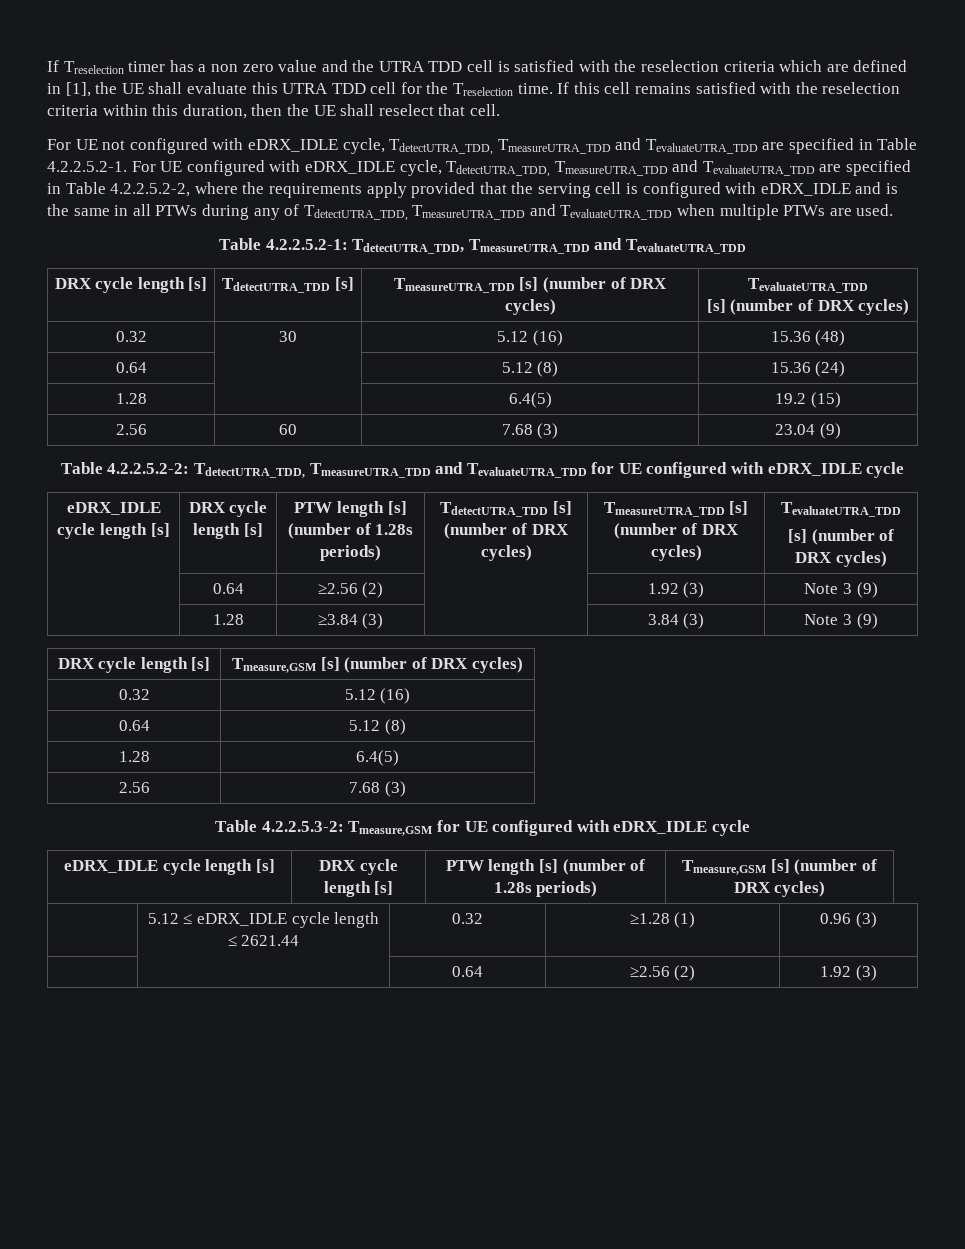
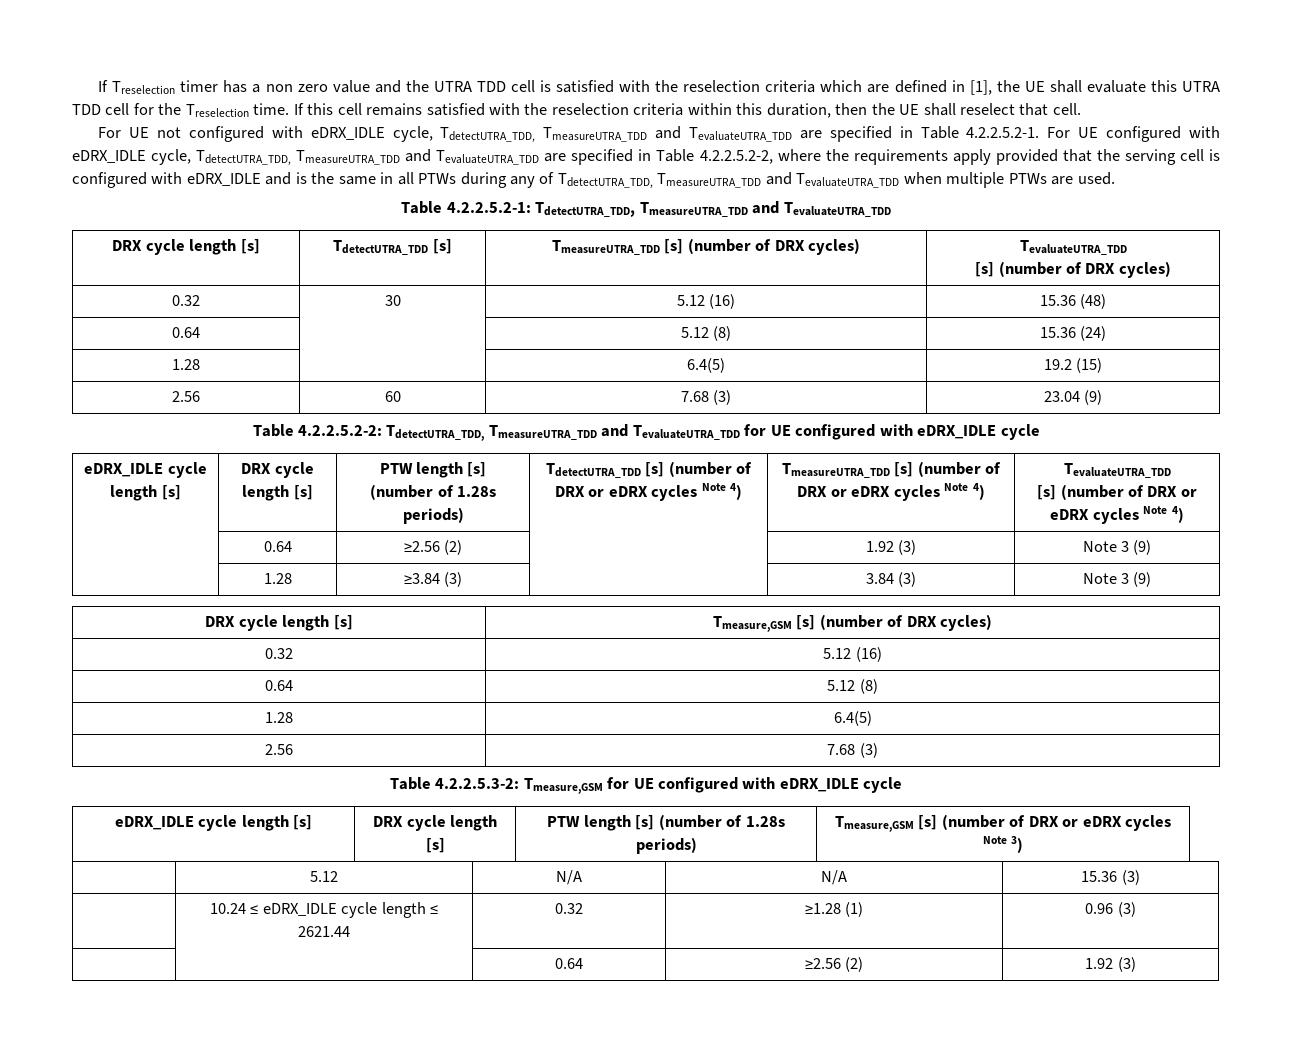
- TdetectUTRA_TDD [s] (number of DRX cycles) | TmeasureUTRA_TDD [s] (number of DRX cycles) | TevaluateUTRA_TDD
- [s] (number of DRX cycles)
+ TdetectUTRA_TDD [s] (number of DRX or eDRX cycles Note 4) | TmeasureUTRA_TDD [s] (number of DRX or eDRX cycles Note 4) | TevaluateUTRA_TDD
+ [s] (number of DRX or eDRX cycles Note 4)
- eDRX_IDLE cycle length [s] | DRX cycle length [s] | PTW length [s] (number of 1.28s periods) | Tmeasure,GSM [s] (number of DRX cycles)
- | 5.12 ≤ eDRX_IDLE cycle length ≤ 2621.44 | 0.32 | ≥1.28 (1) | 0.96 (3)
+ eDRX_IDLE cycle length [s] | DRX cycle length [s] | PTW length [s] (number of 1.28s periods) | Tmeasure,GSM [s] (number of DRX or eDRX cycles Note 3)
+ | 5.12 | N/A | N/A | 15.36 (3)
+ | 10.24 ≤ eDRX_IDLE cycle length ≤ 2621.44 | 0.32 | ≥1.28 (1) | 0.96 (3)

